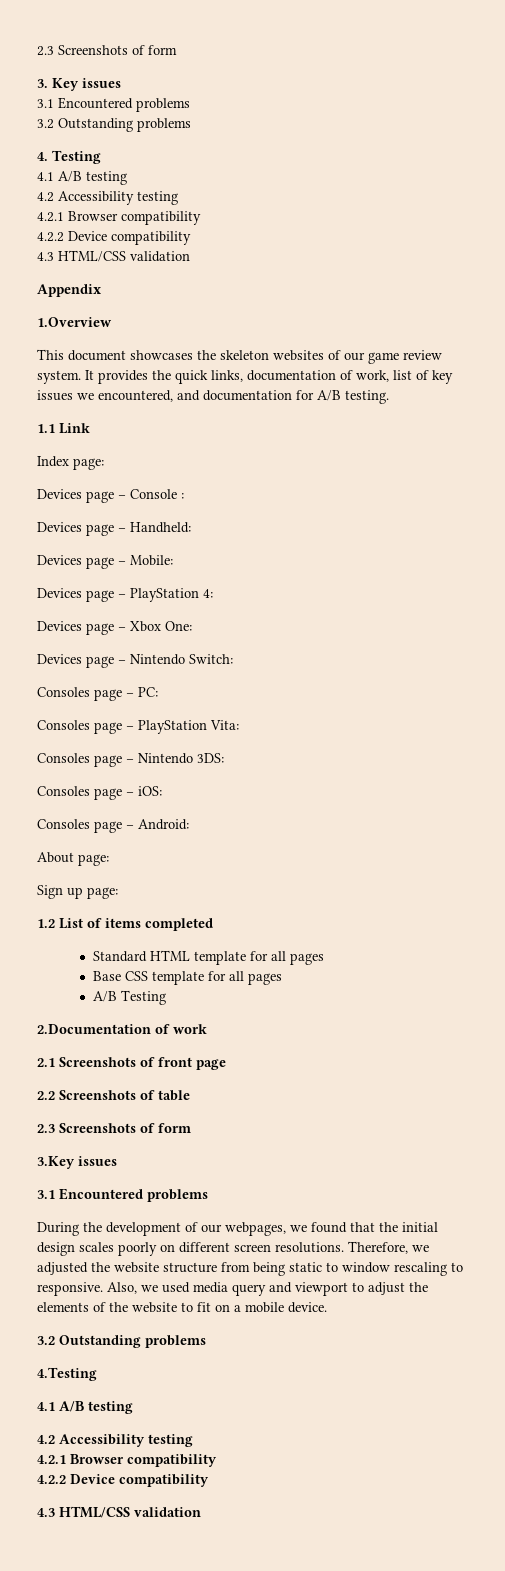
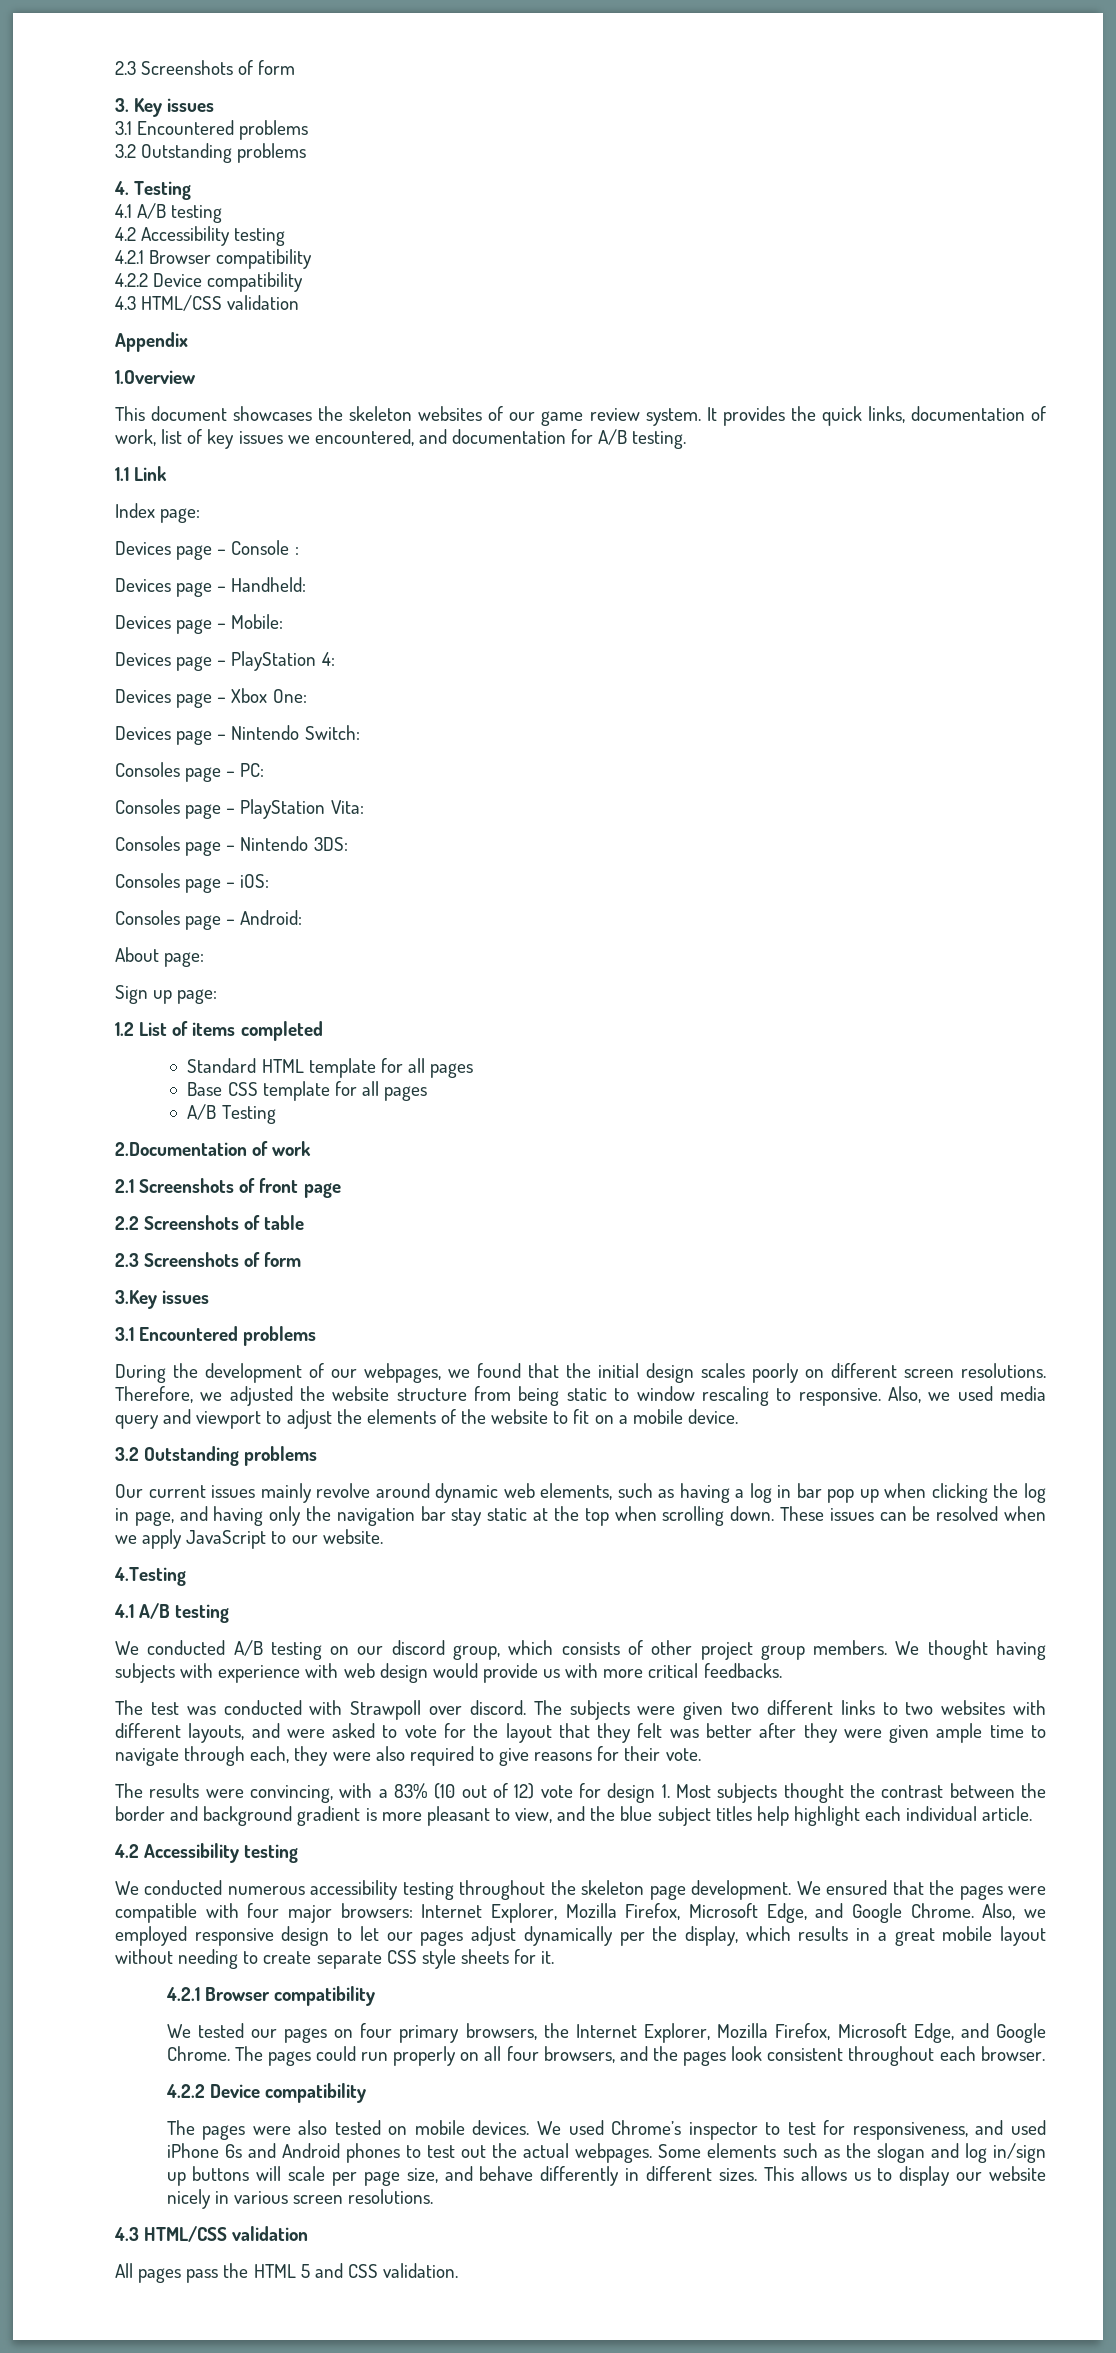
+ Our current issues mainly revolve around dynamic web elements, such as having a log in bar pop up when clicking the log in page, and having only the navigation bar stay static at the top when scrolling down. These issues can be resolved when we apply JavaScript to our website.
  4.Testing
  4.1 A/B testing
+ We conducted A/B testing on our discord group, which consists of other project group members. We thought having subjects with experience with web design would provide us with more critical feedbacks.
+ The test was conducted with Strawpoll over discord. The subjects were given two different links to two websites with different layouts, and were asked to vote for the layout that they felt was better after they were given ample time to navigate through each, they were also required to give reasons for their vote.
+ The results were convincing, with a 83% (10 out of 12) vote for design 1. Most subjects thought the contrast between the border and background gradient is more pleasant to view, and the blue subject titles help highlight each individual article.
  4.2 Accessibility testing
+ We conducted numerous accessibility testing throughout the skeleton page development. We ensured that the pages were compatible with four major browsers: Internet Explorer, Mozilla Firefox, Microsoft Edge, and Google Chrome. Also, we employed responsive design to let our pages adjust dynamically per the display, which results in a great mobile layout without needing to create separate CSS style sheets for it.
  4.2.1 Browser compatibility
+ We tested our pages on four primary browsers, the Internet Explorer, Mozilla Firefox, Microsoft Edge, and Google Chrome. The pages could run properly on all four browsers, and the pages look consistent throughout each browser.
  4.2.2 Device compatibility
+ The pages were also tested on mobile devices. We used Chrome’s inspector to test for responsiveness, and used iPhone 6s and Android phones to test out the actual webpages. Some elements such as the slogan and log in/sign up buttons will scale per page size, and behave differently in different sizes. This allows us to display our website nicely in various screen resolutions.
  4.3 HTML/CSS validation
+ All pages pass the HTML 5 and CSS validation.

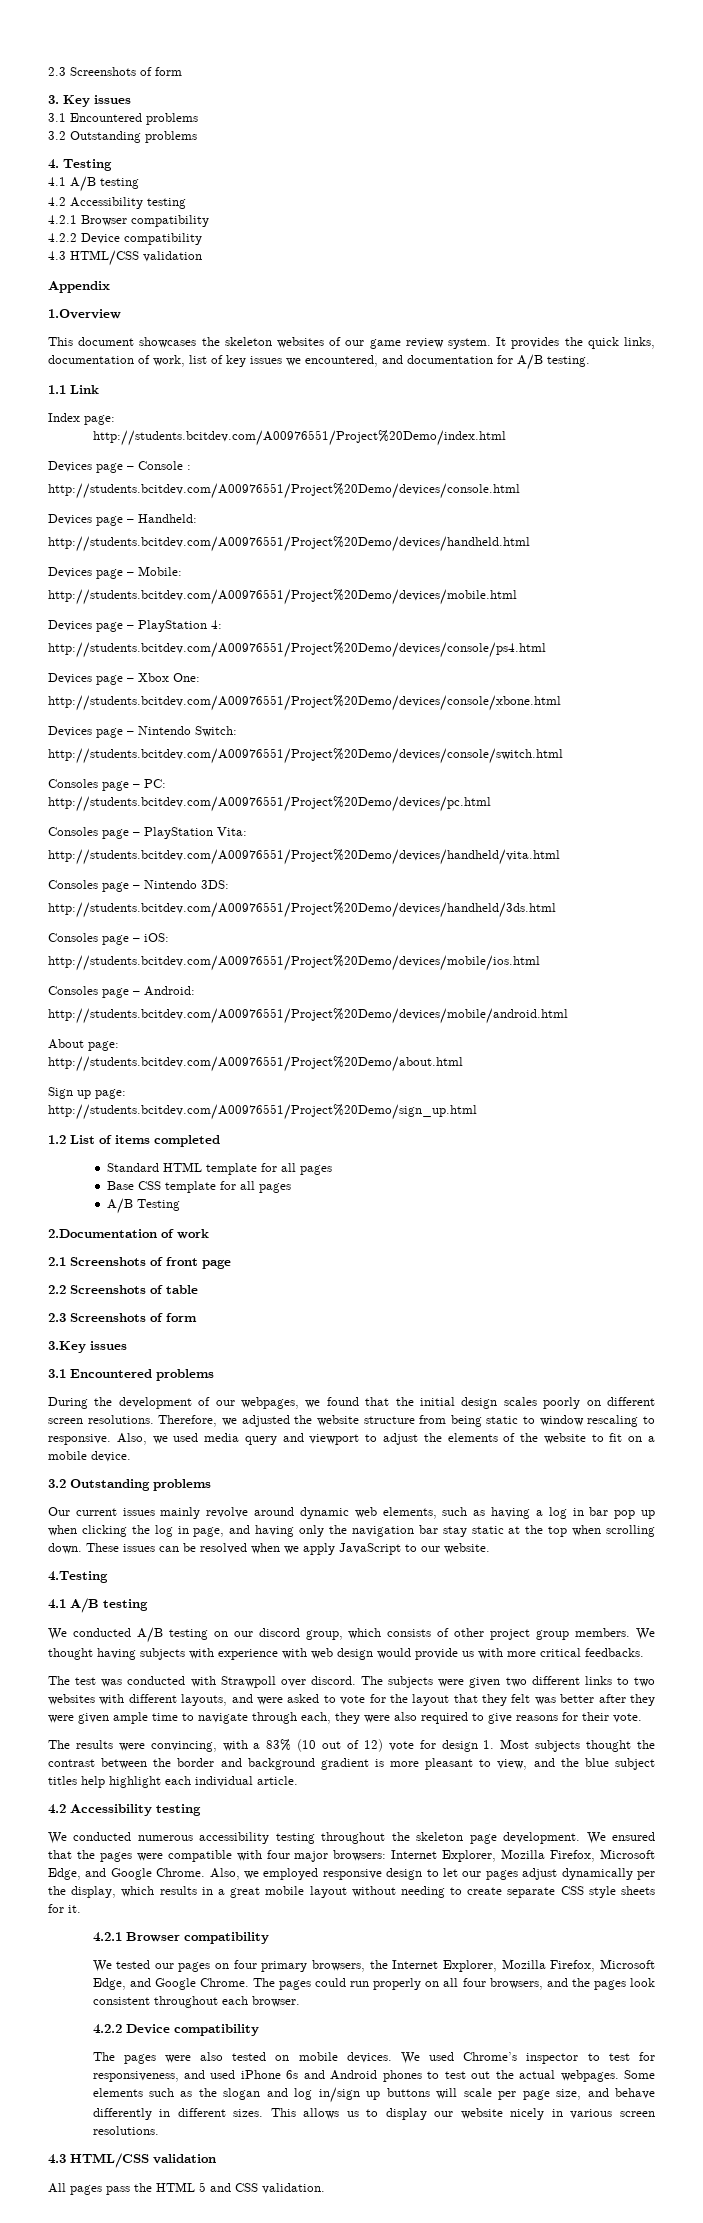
+ http://students.bcitdev.com/A00976551/Project%20Demo/index.html
+ http://students.bcitdev.com/A00976551/Project%20Demo/devices/console.html
+ http://students.bcitdev.com/A00976551/Project%20Demo/devices/handheld.html
+ http://students.bcitdev.com/A00976551/Project%20Demo/devices/mobile.html
+ http://students.bcitdev.com/A00976551/Project%20Demo/devices/console/ps4.html
+ http://students.bcitdev.com/A00976551/Project%20Demo/devices/console/xbone.html
+ http://students.bcitdev.com/A00976551/Project%20Demo/devices/console/switch.html
+ http://students.bcitdev.com/A00976551/Project%20Demo/devices/pc.html
+ http://students.bcitdev.com/A00976551/Project%20Demo/devices/handheld/vita.html
+ http://students.bcitdev.com/A00976551/Project%20Demo/devices/handheld/3ds.html
+ http://students.bcitdev.com/A00976551/Project%20Demo/devices/mobile/ios.html
+ http://students.bcitdev.com/A00976551/Project%20Demo/devices/mobile/android.html
+ http://students.bcitdev.com/A00976551/Project%20Demo/about.html
+ http://students.bcitdev.com/A00976551/Project%20Demo/sign_up.html

